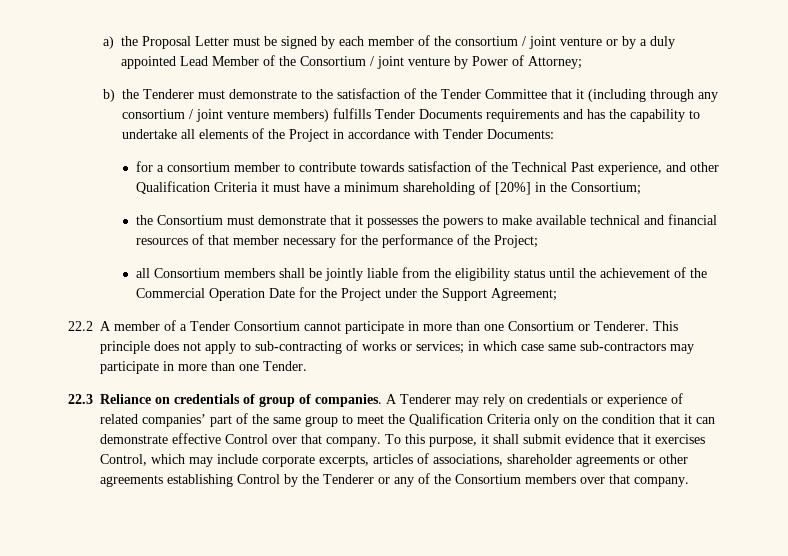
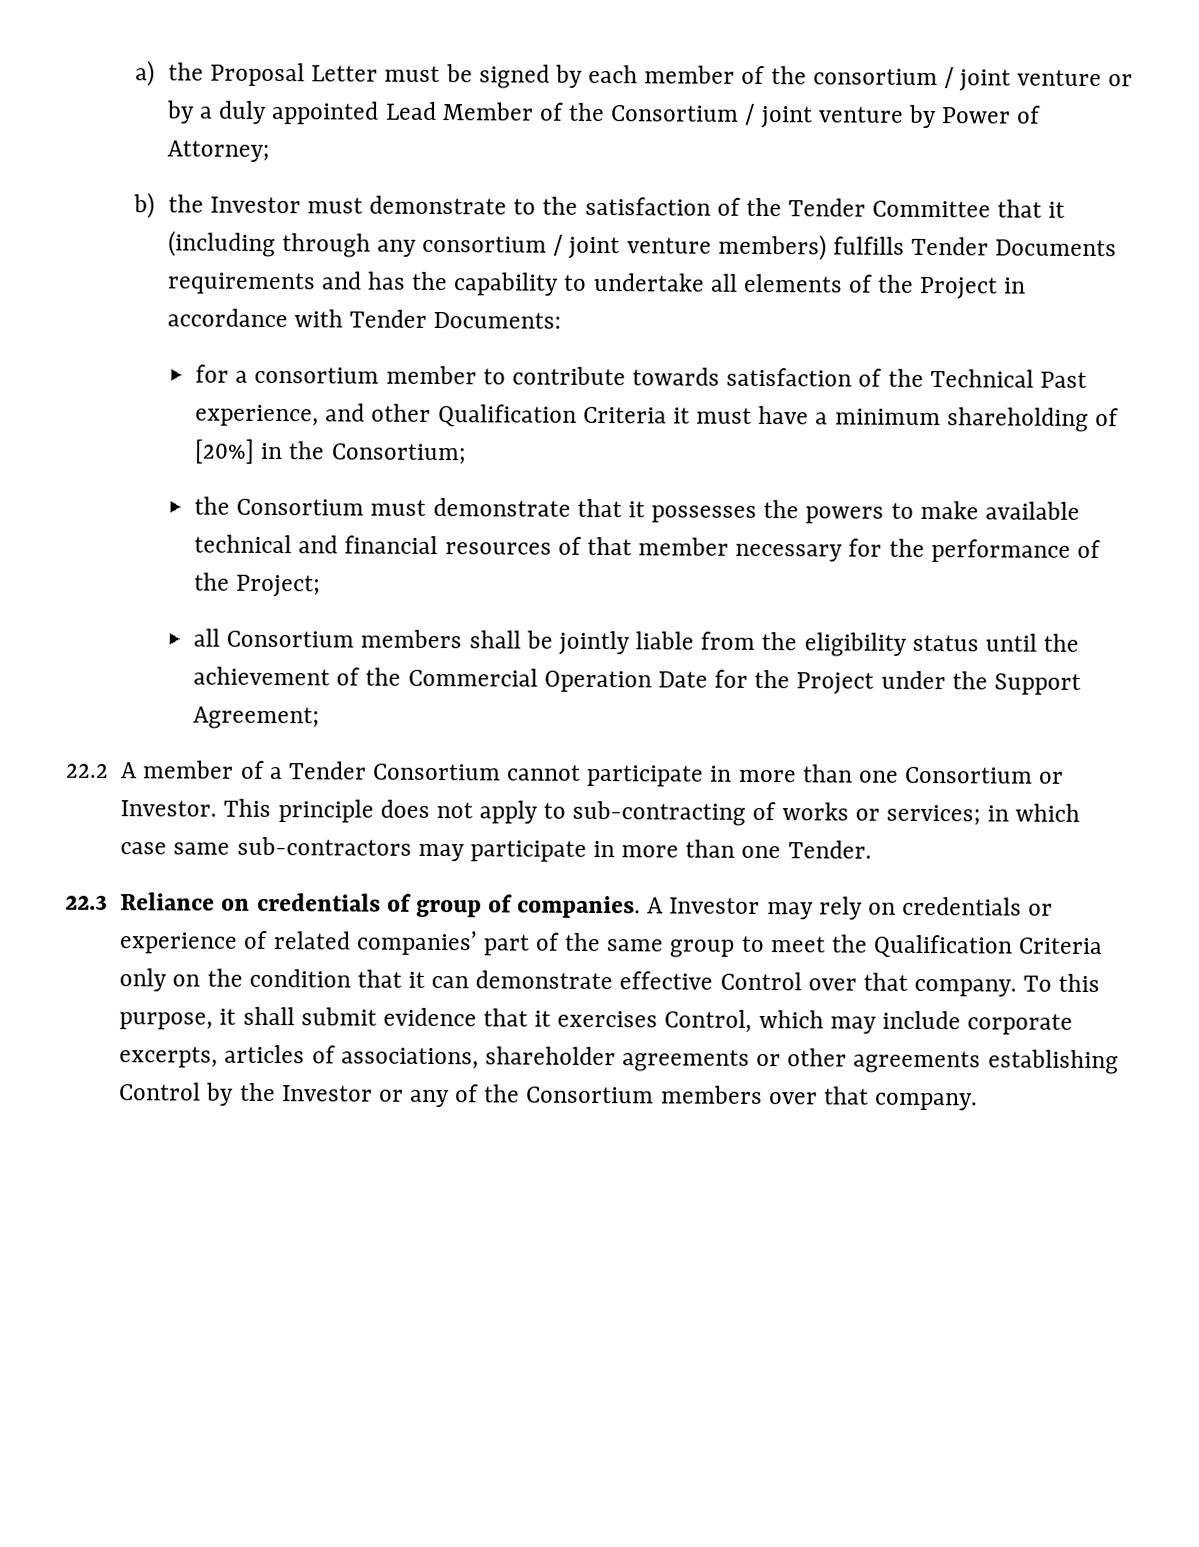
- b) the Tenderer must demonstrate to the satisfaction of the Tender Committee that it (including through any consortium / joint venture members) fulfills Tender Documents requirements and has the capability to undertake all elements of the Project in accordance with Tender Documents:
+ b) the Investor must demonstrate to the satisfaction of the Tender Committee that it (including through any consortium / joint venture members) fulfills Tender Documents requirements and has the capability to undertake all elements of the Project in accordance with Tender Documents:
- 22.2 A member of a Tender Consortium cannot participate in more than one Consortium or Tenderer.
+ 22.2 A member of a Tender Consortium cannot participate in more than one Consortium or Investor.
- A Tenderer may rely on credentials or experience of related companies’ part of the same group to meet the Qualification Criteria only on the condition that it can demonstrate effective Control over that company.
+ A Investor may rely on credentials or experience of related companies’ part of the same group to meet the Qualification Criteria only on the condition that it can demonstrate effective Control over that company.
- To this purpose, it shall submit evidence that it exercises Control, which may include corporate excerpts, articles of associations, shareholder agreements or other agreements establishing Control by the Tenderer or any of the Consortium members over that company.
+ To this purpose, it shall submit evidence that it exercises Control, which may include corporate excerpts, articles of associations, shareholder agreements or other agreements establishing Control by the Investor or any of the Consortium members over that company.

